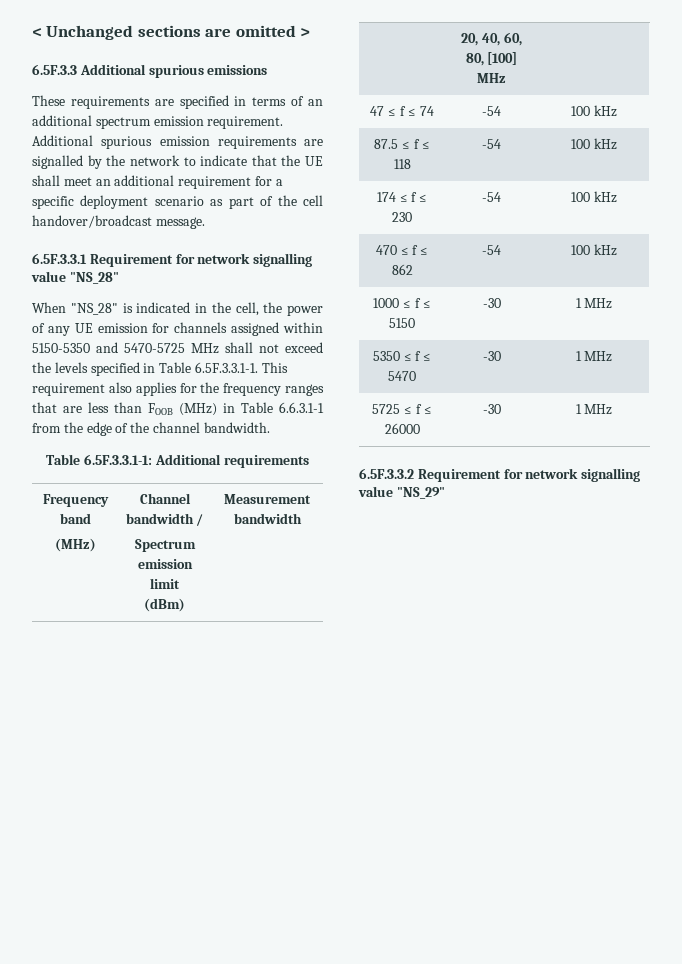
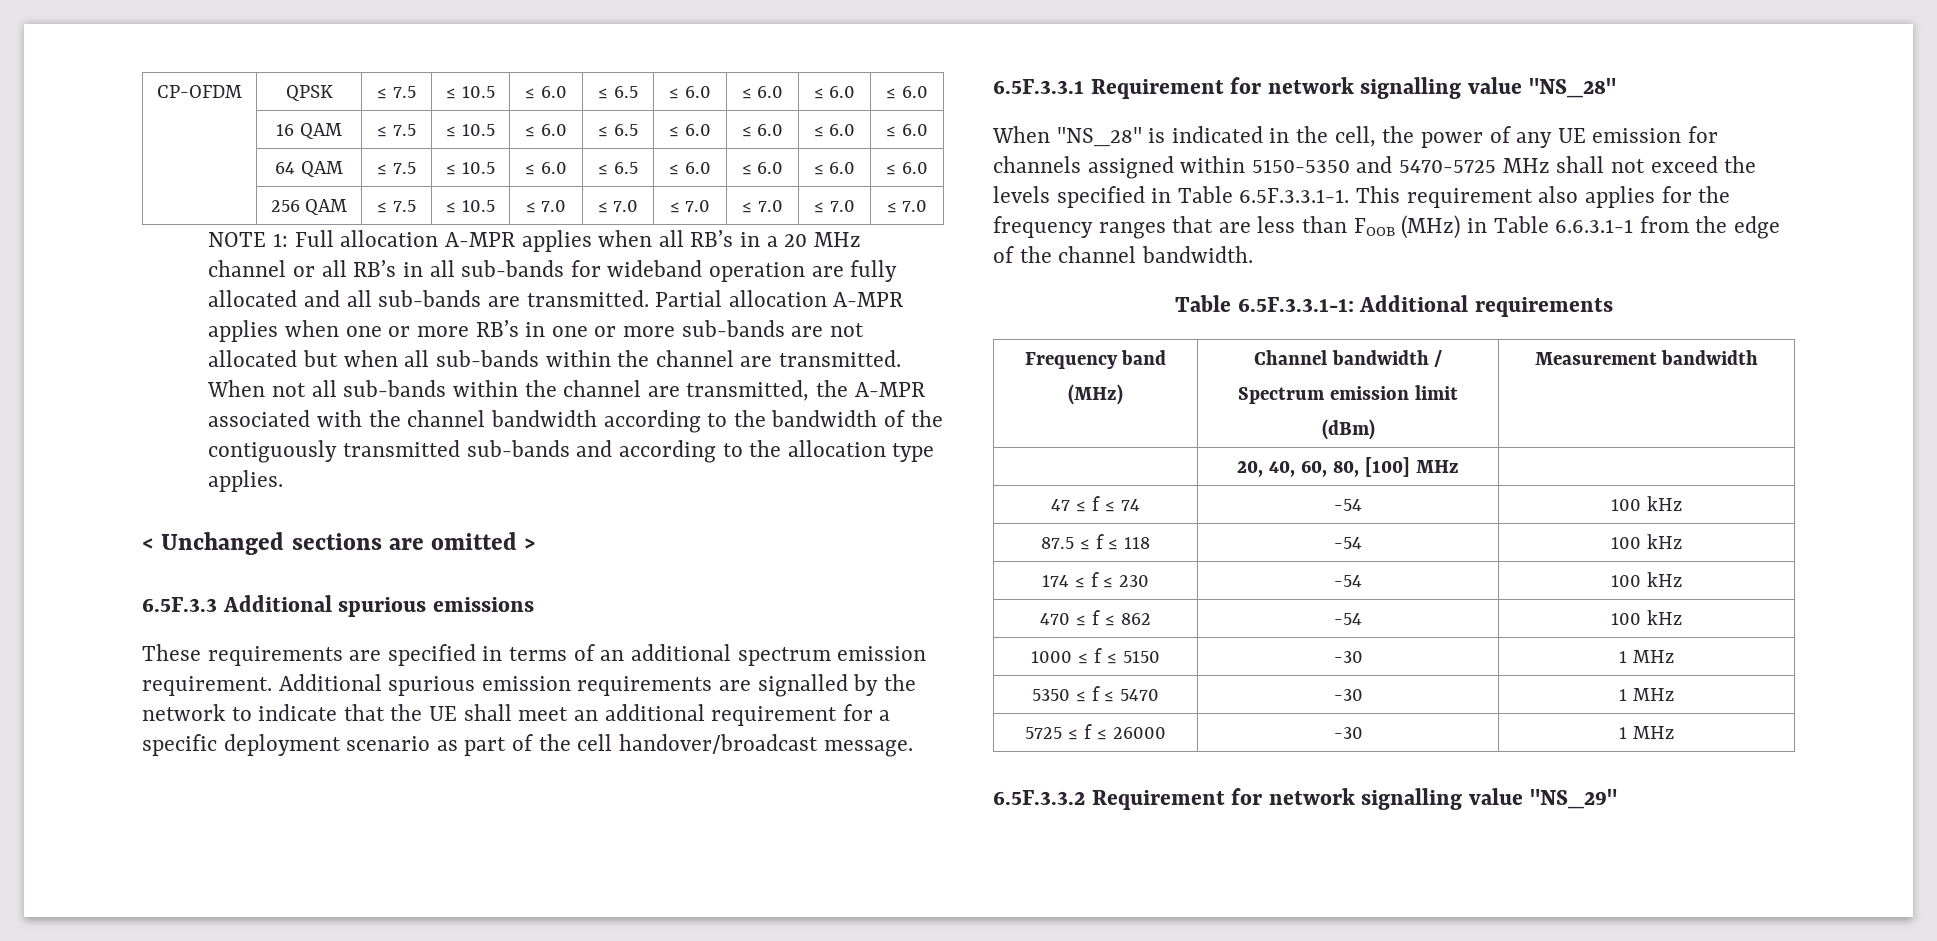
+ CP-OFDM | QPSK | ≤ 7.5 | ≤ 10.5 | ≤ 6.0 | ≤ 6.5 | ≤ 6.0 | ≤ 6.0 | ≤ 6.0 | ≤ 6.0
+ | 16 QAM | ≤ 7.5 | ≤ 10.5 | ≤ 6.0 | ≤ 6.5 | ≤ 6.0 | ≤ 6.0 | ≤ 6.0 | ≤ 6.0
+ | 64 QAM | ≤ 7.5 | ≤ 10.5 | ≤ 6.0 | ≤ 6.5 | ≤ 6.0 | ≤ 6.0 | ≤ 6.0 | ≤ 6.0
+ | 256 QAM | ≤ 7.5 | ≤ 10.5 | ≤ 7.0 | ≤ 7.0 | ≤ 7.0 | ≤ 7.0 | ≤ 7.0 | ≤ 7.0
+ NOTE 1: Full allocation A-MPR applies when all RB’s in a 20 MHz channel or all RB’s in all sub-bands for wideband operation are fully allocated and all sub-bands are transmitted. Partial allocation A-MPR applies when one or more RB’s in one or more sub-bands are not allocated but when all sub-bands within the channel are transmitted. When not all sub-bands within the channel are transmitted, the A-MPR associated with the channel bandwidth according to the bandwidth of the contiguously transmitted sub-bands and according to the allocation type applies.

